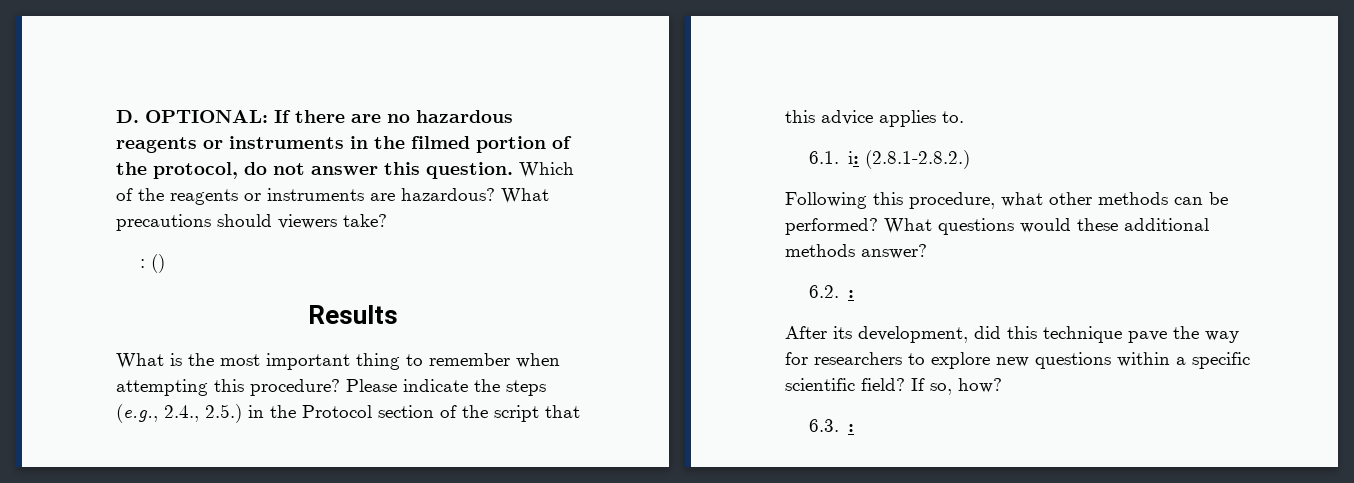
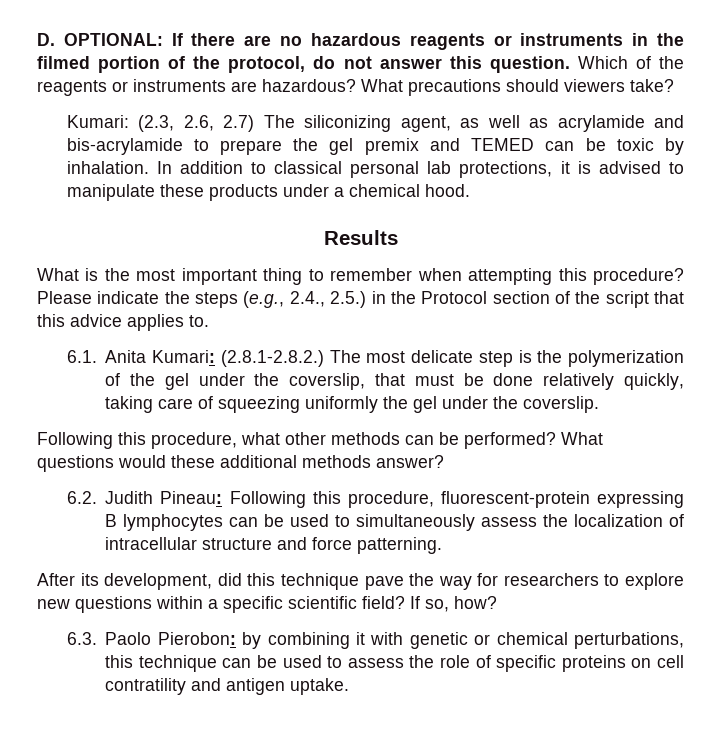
- : ()
+ Kumari: (2.3, 2.6, 2.7) The siliconizing agent, as well as acrylamide and bis-acrylamide to prepare the gel premix and TEMED can be toxic by inhalation. In addition to classical personal lab protections, it is advised to manipulate these products under a chemical hood.
- 6.1. i: (2.8.1-2.8.2.)
+ 6.1. Anita Kumari: (2.8.1-2.8.2.) The most delicate step is the polymerization of the gel under the coverslip, that must be done relatively quickly, taking care of squeezing uniformly the gel under the coverslip.
- 6.2. :
+ 6.2. Judith Pineau: Following this procedure, fluorescent-protein expressing B lymphocytes can be used to simultaneously assess the localization of intracellular structure and force patterning.
- 6.3. :
+ 6.3. Paolo Pierobon: by combining it with genetic or chemical perturbations, this technique can be used to assess the role of specific proteins on cell contratility and antigen uptake.

